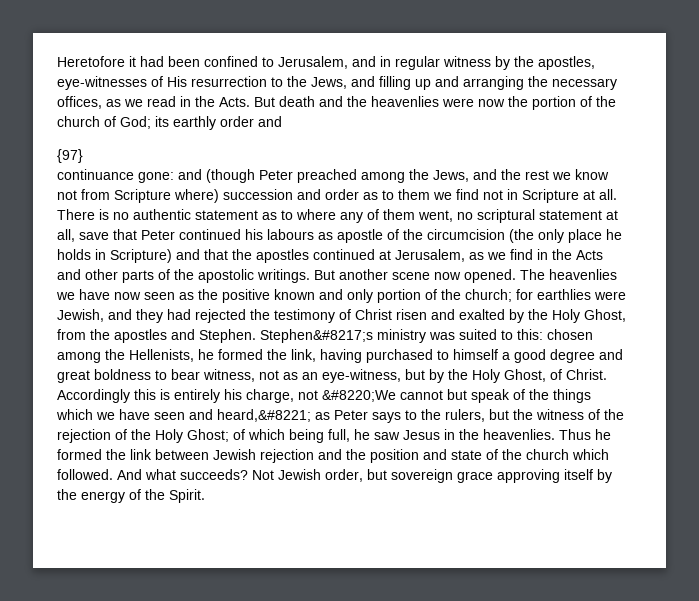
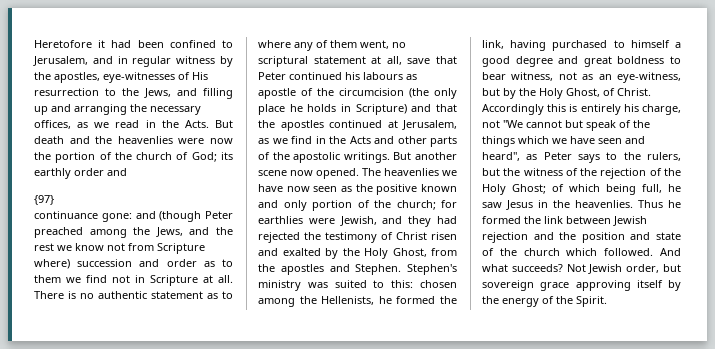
- Stephen&#8217;s ministry was suited to this: chosen among the Hellenists, he formed the link, having purchased to himself a good degree and great boldness to bear witness, not as an eye-witness, but by the Holy Ghost, of Christ.
+ Stephen's ministry was suited to this: chosen among the Hellenists, he formed the link, having purchased to himself a good degree and great boldness to bear witness, not as an eye-witness, but by the Holy Ghost, of Christ.
- Accordingly this is entirely his charge, not &#8220;We cannot but speak of the things which we have seen and heard,&#8221; as Peter says to the rulers, but the witness of the rejection of the Holy Ghost; of which being full, he saw Jesus in the heavenlies.
+ Accordingly this is entirely his charge, not "We cannot but speak of the things which we have seen and heard", as Peter says to the rulers, but the witness of the rejection of the Holy Ghost; of which being full, he saw Jesus in the heavenlies.

